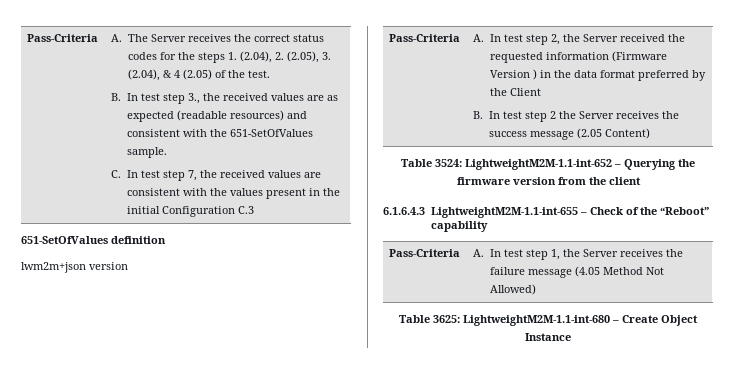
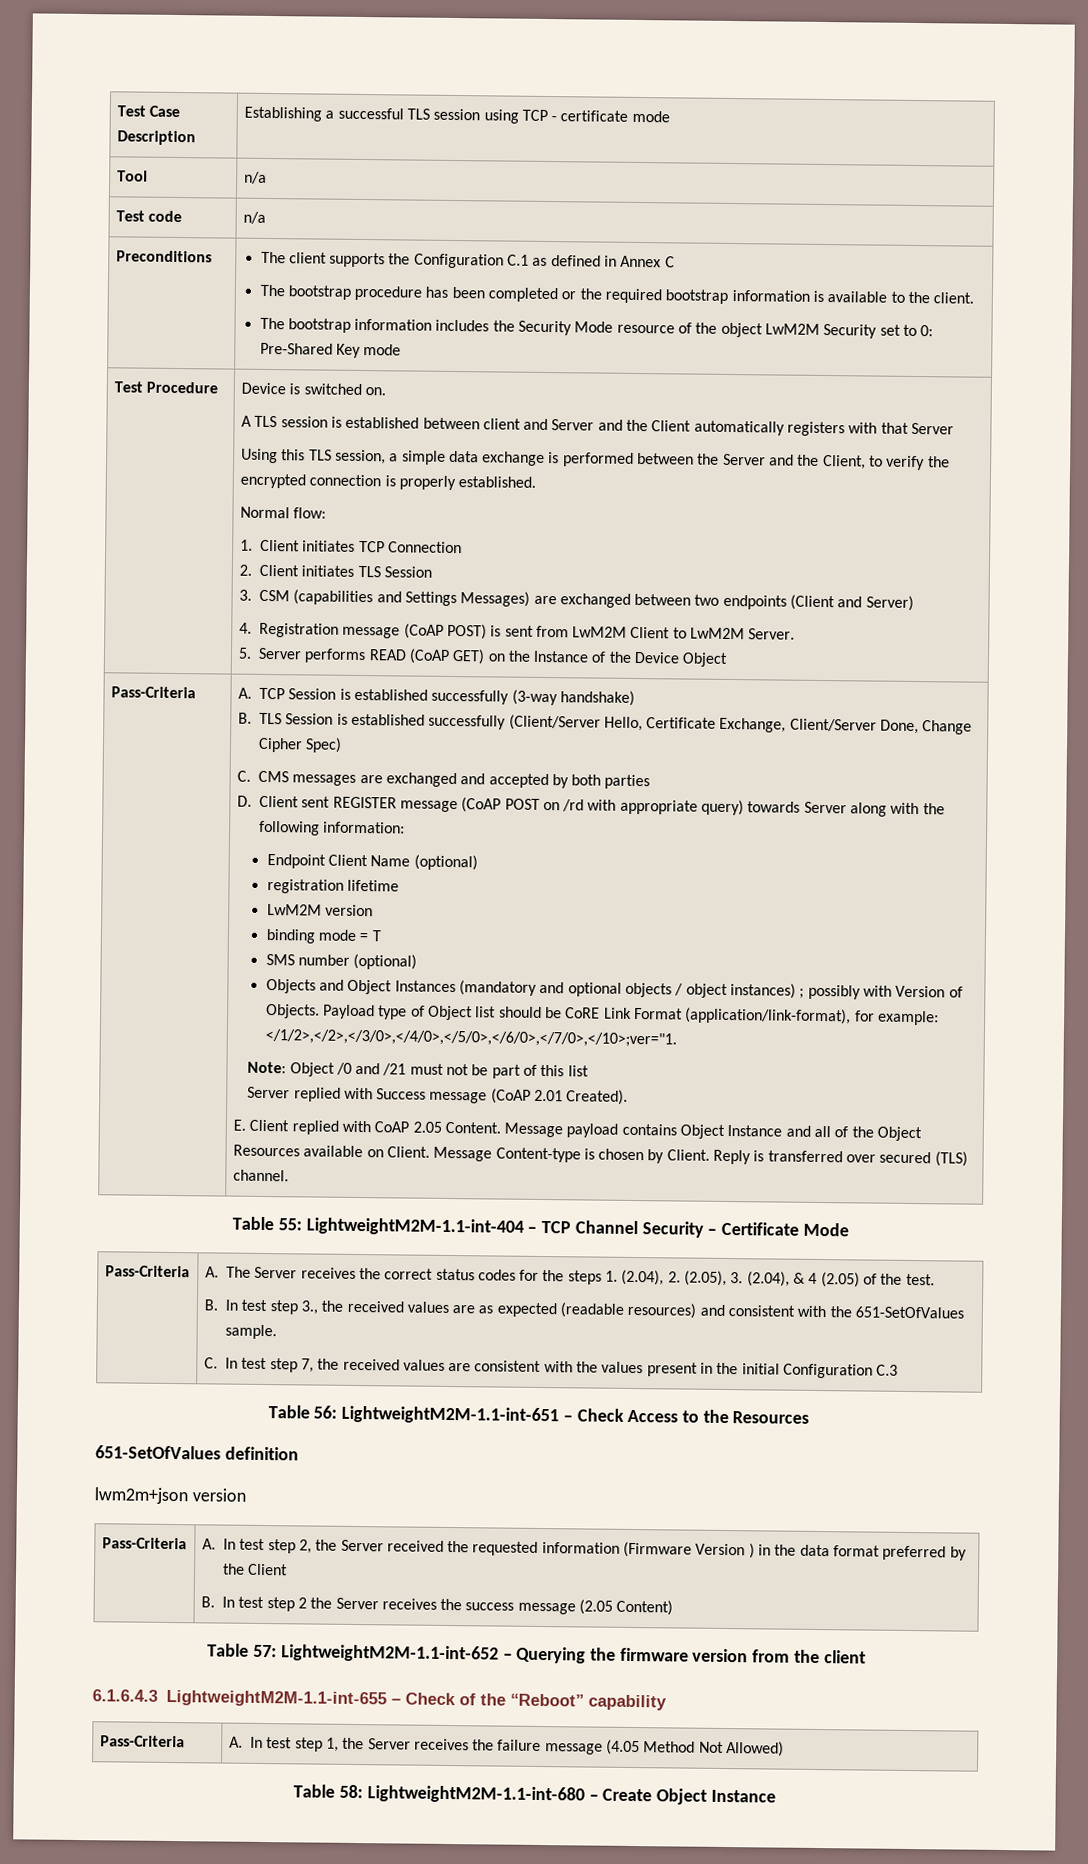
+ Test Case Description | Establishing a successful TLS session using TCP - certificate mode
+ Tool | n/a
+ Test code | n/a
+ Preconditions | The client supports the Configuration C.1 as defined in Annex C
+ The bootstrap procedure has been completed or the required bootstrap information is available to the client.
+ The bootstrap information includes the Security Mode resource of the object LwM2M Security set to 0: Pre-Shared Key mode
+ Test Procedure | Device is switched on.
+ A TLS session is established between client and Server and the Client automatically registers with that Server
+ Using this TLS session, a simple data exchange is performed between the Server and the Client, to verify the encrypted connection is properly established.
+ Normal flow:
+ 1. Client initiates TCP Connection
+ 2. Client initiates TLS Session
+ 3. CSM (capabilities and Settings Messages) are exchanged between two endpoints (Client and Server)
+ 4. Registration message (CoAP POST) is sent from LwM2M Client to LwM2M Server.
+ 5. Server performs READ (CoAP GET) on the Instance of the Device Object
+ Pass-Criteria | A. TCP Session is established successfully (3-way handshake)
+ B. TLS Session is established successfully (Client/Server Hello, Certificate Exchange, Client/Server Done, Change Cipher Spec)
+ C. CMS messages are exchanged and accepted by both parties
+ D. Client sent REGISTER message (CoAP POST on /rd with appropriate query) towards Server along with the following information:
+ Endpoint Client Name (optional)
+ registration lifetime
+ LwM2M version
+ binding mode = T
+ SMS number (optional)
+ Objects and Object Instances (mandatory and optional objects / object instances) ; possibly with Version of Objects. Payload type of Object list should be CoRE Link Format (application/link-format), for example: </1/2>,</2>,</3/0>,</4/0>,</5/0>,</6/0>,</7/0>,</10>;ver="1.
+ Note: Object /0 and /21 must not be part of this list
+ Server replied with Success message (CoAP 2.01 Created).
+ E. Client replied with CoAP 2.05 Content. Message payload contains Object Instance and all of the Object Resources available on Client. Message Content-type is chosen by Client. Reply is transferred over secured (TLS) channel.
+ Table 55: LightweightM2M-1.1-int-404 – TCP Channel Security – Certificate Mode
+ Table 56: LightweightM2M-1.1-int-651 – Check Access to the Resources
- Table 3524: LightweightM2M-1.1-int-652 – Querying the firmware version from the client
+ Table 57: LightweightM2M-1.1-int-652 – Querying the firmware version from the client
- Table 3625: LightweightM2M-1.1-int-680 – Create Object Instance
+ Table 58: LightweightM2M-1.1-int-680 – Create Object Instance

